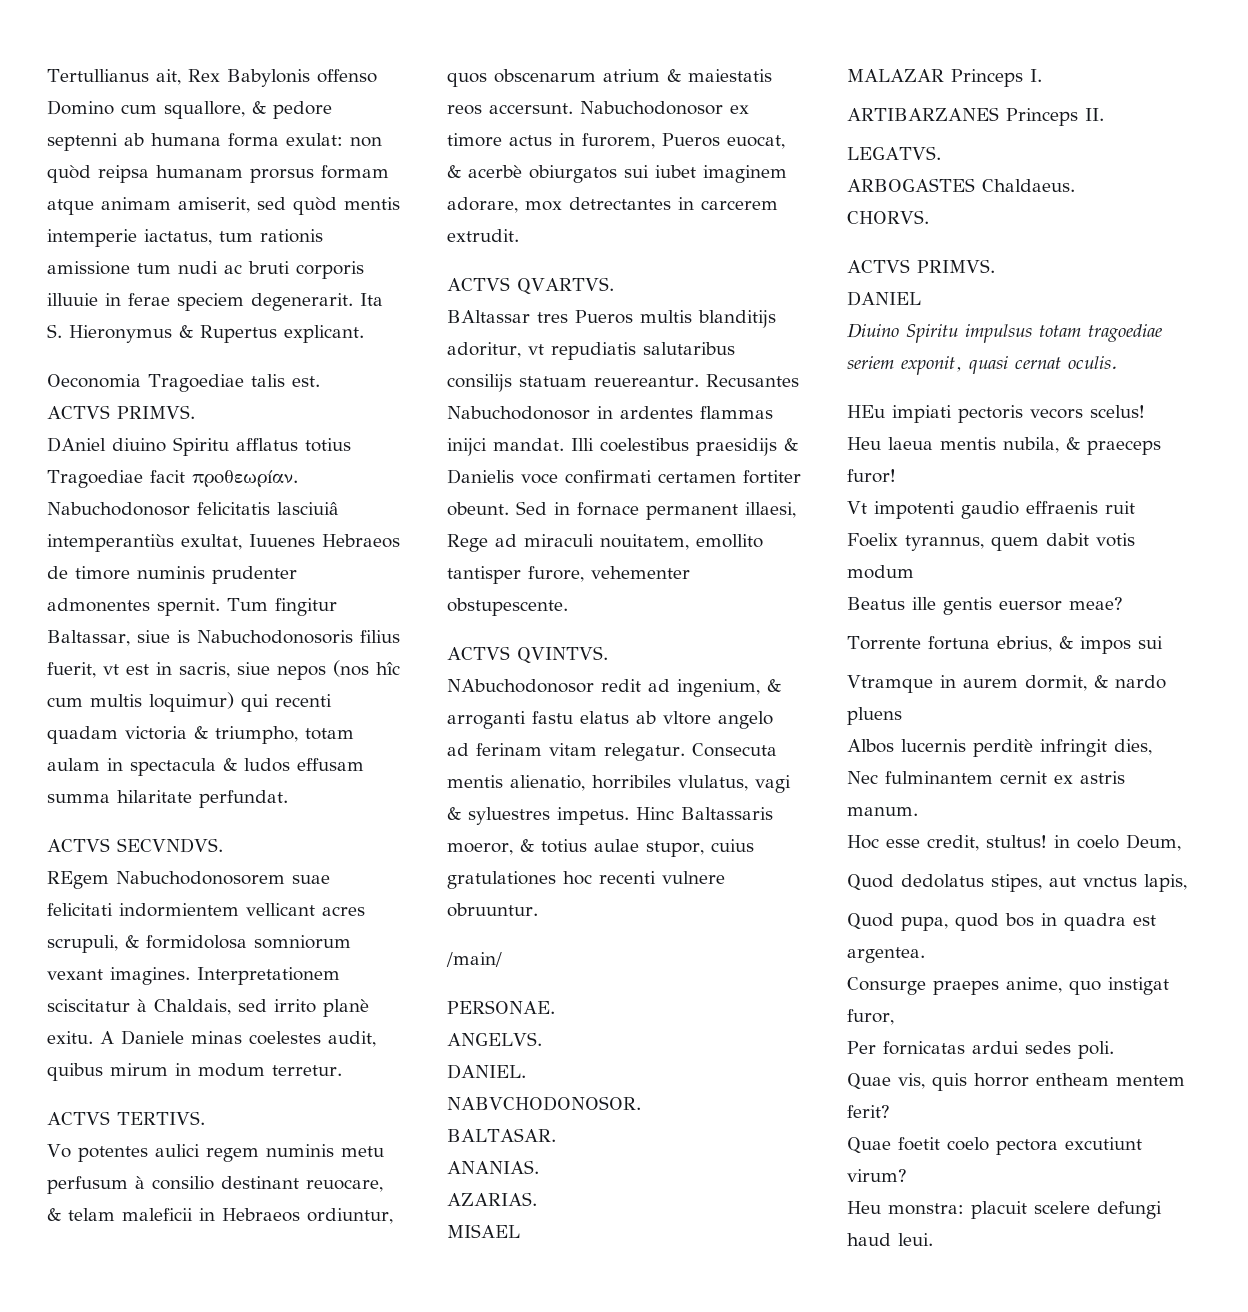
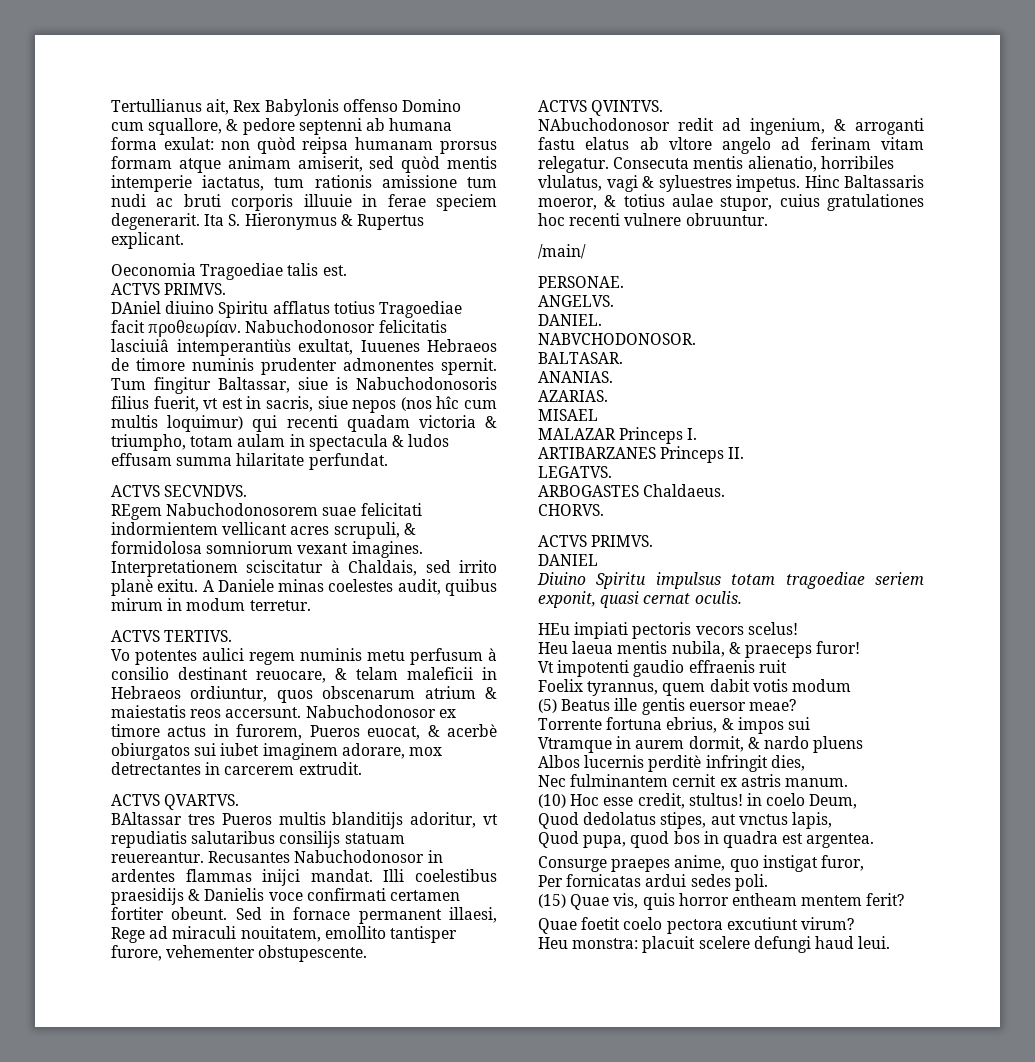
- Beatus ille gentis euersor meae?
+ (5) Beatus ille gentis euersor meae?
- Hoc esse credit, stultus! in coelo Deum,
+ (10) Hoc esse credit, stultus! in coelo Deum,
- Quae vis, quis horror entheam mentem ferit?
+ (15) Quae vis, quis horror entheam mentem ferit?

